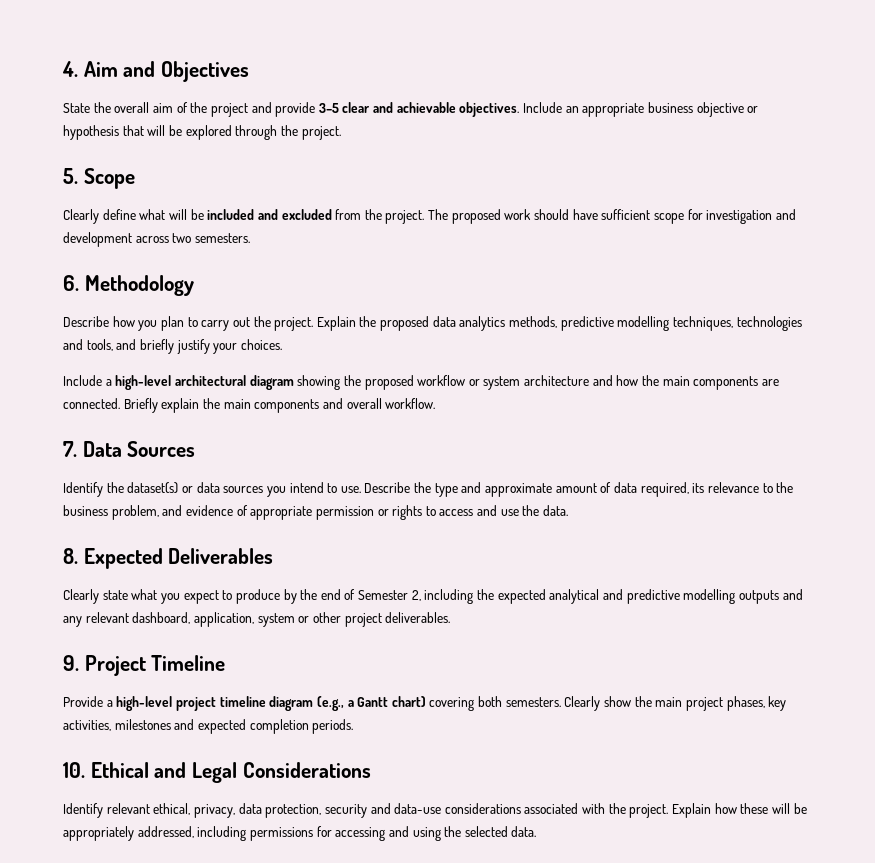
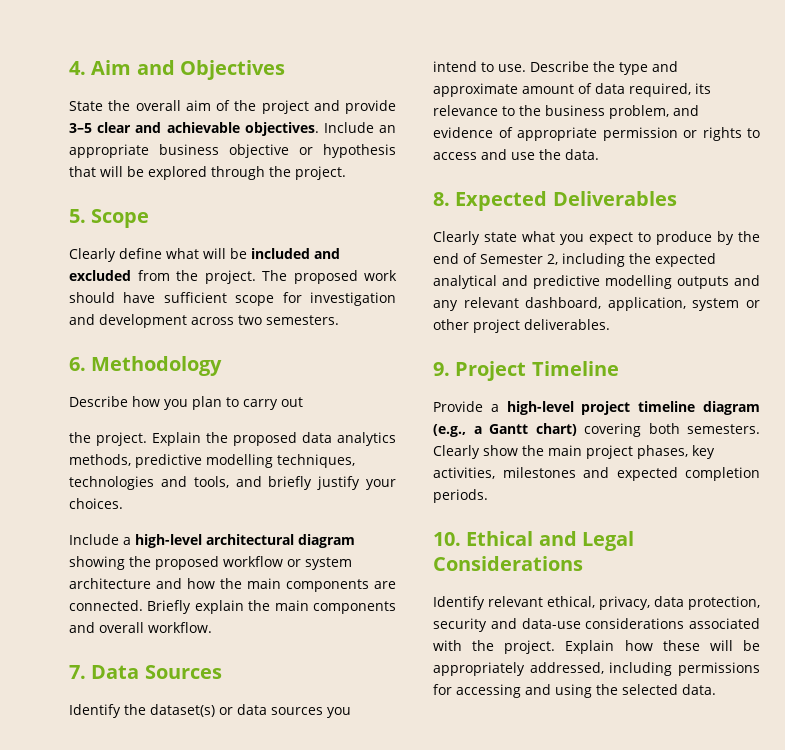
- Describe how you plan to carry out the project.
+ Describe how you plan to carry out
+ the project.

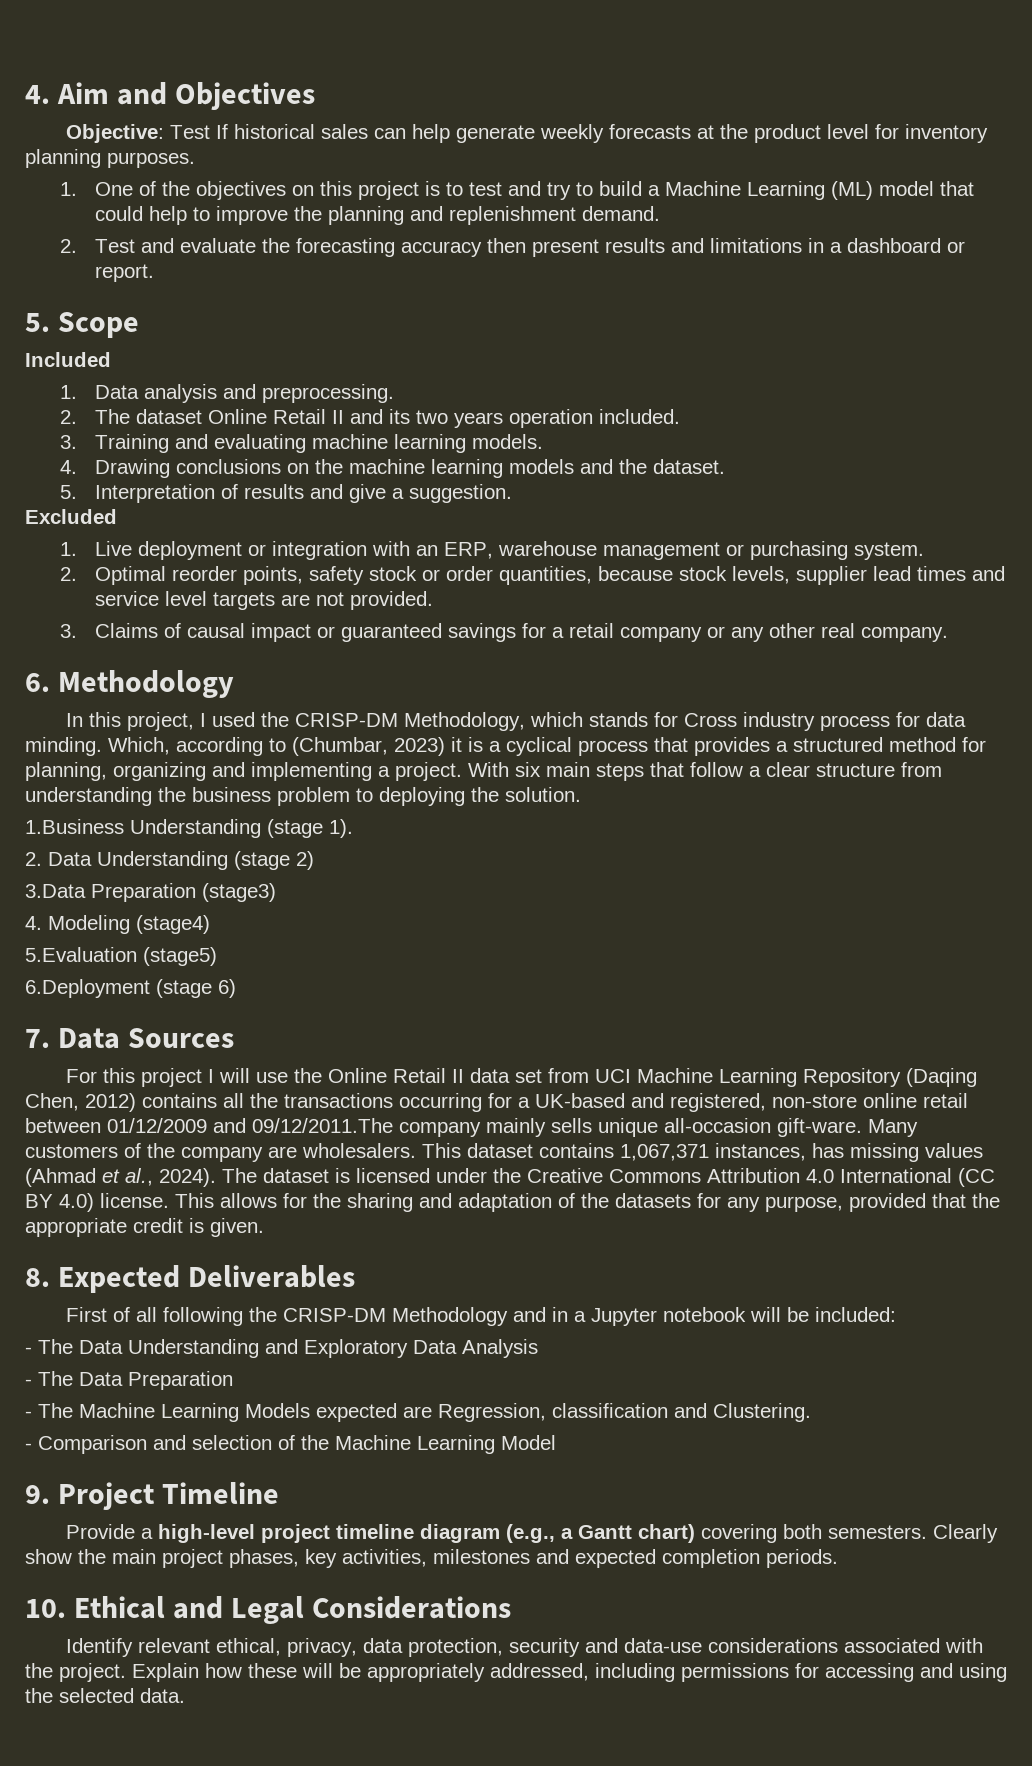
- State the overall aim of the project and provide 3–5 clear and achievable objectives. Include an appropriate business objective or hypothesis that will be explored through the project.
+ Objective: Test If historical sales can help generate weekly forecasts at the product level for inventory planning purposes.
+ 1. One of the objectives on this project is to test and try to build a Machine Learning (ML) model that could help to improve the planning and replenishment demand.
+ 2. Test and evaluate the forecasting accuracy then present results and limitations in a dashboard or report.
  5. Scope
- Clearly define what will be included and excluded from the project. The proposed work should have sufficient scope for investigation and development across two semesters.
+ Included
+ 1. Data analysis and preprocessing.
+ 2. The dataset Online Retail II and its two years operation included.
+ 3. Training and evaluating machine learning models.
+ 4. Drawing conclusions on the machine learning models and the dataset.
+ 5. Interpretation of results and give a suggestion.
+ Excluded
+ 1. Live deployment or integration with an ERP, warehouse management or purchasing system.
+ 2. Optimal reorder points, safety stock or order quantities, because stock levels, supplier lead times and service level targets are not provided.
+ 3. Claims of causal impact or guaranteed savings for a retail company or any other real company.
  6. Methodology
- Describe how you plan to carry out
- the project. Explain the proposed data analytics methods, predictive modelling techniques, technologies and tools, and briefly justify your choices.
- Include a high-level architectural diagram showing the proposed workflow or system architecture and how the main components are connected. Briefly explain the main components and overall workflow.
+ In this project, I used the CRISP-DM Methodology, which stands for Cross industry process for data minding. Which, according to (Chumbar, 2023) it is a cyclical process that provides a structured method for planning, organizing and implementing a project. With six main steps that follow a clear structure from understanding the business problem to deploying the solution.
+ 1.Business Understanding (stage 1).
+ 2. Data Understanding (stage 2)
+ 3.Data Preparation (stage3)
+ 4. Modeling (stage4)
+ 5.Evaluation (stage5)
+ 6.Deployment (stage 6)
  7. Data Sources
- Identify the dataset(s) or data sources you intend to use. Describe the type and approximate amount of data required, its relevance to the business problem, and evidence of appropriate permission or rights to access and use the data.
+ For this project I will use the Online Retail II data set from UCI Machine Learning Repository (Daqing Chen, 2012) contains all the transactions occurring for a UK-based and registered, non-store online retail between 01/12/2009 and 09/12/2011.The company mainly sells unique all-occasion gift-ware. Many customers of the company are wholesalers. This dataset contains 1,067,371 instances, has missing values (Ahmad et al., 2024). The dataset is licensed under the Creative Commons Attribution 4.0 International (CC BY 4.0) license. This allows for the sharing and adaptation of the datasets for any purpose, provided that the appropriate credit is given.
  8. Expected Deliverables
- Clearly state what you expect to produce by the end of Semester 2, including the expected analytical and predictive modelling outputs and any relevant dashboard, application, system or other project deliverables.
+ First of all following the CRISP-DM Methodology and in a Jupyter notebook will be included:
+ - The Data Understanding and Exploratory Data Analysis
+ - The Data Preparation
+ - The Machine Learning Models expected are Regression, classification and Clustering.
+ - Comparison and selection of the Machine Learning Model

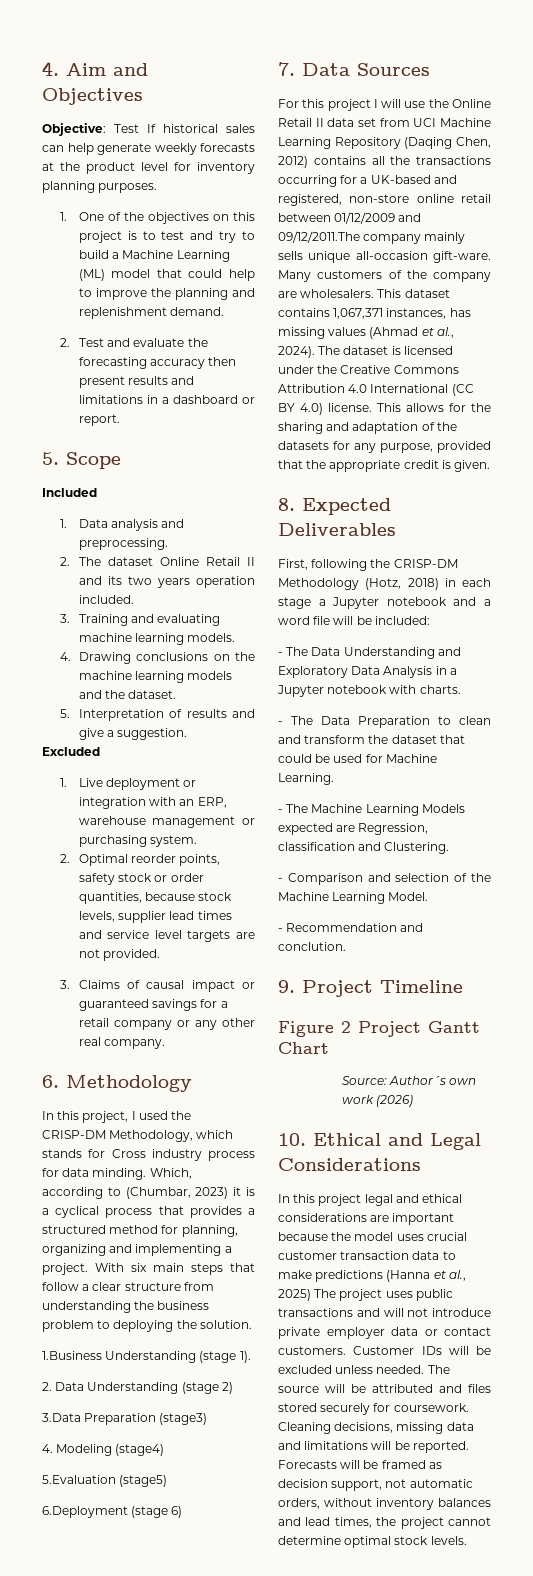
- First of all following the CRISP-DM Methodology and in a Jupyter notebook will be included:
+ First, following the CRISP-DM Methodology (Hotz, 2018) in each stage a Jupyter notebook and a word file will be included:
- - The Data Understanding and Exploratory Data Analysis
- - The Data Preparation
+ - The Data Understanding and Exploratory Data Analysis in a Jupyter notebook with charts.
+ - The Data Preparation to clean and transform the dataset that could be used for Machine Learning.
- - Comparison and selection of the Machine Learning Model
+ - Comparison and selection of the Machine Learning Model.
+ - Recommendation and conclution.
  9. Project Timeline
- Provide a high-level project timeline diagram (e.g., a Gantt chart) covering both semesters. Clearly show the main project phases, key activities, milestones and expected completion periods.
+ Figure 2 Project Gantt Chart
+ Source: Author´s own work (2026)
- Identify relevant ethical, privacy, data protection, security and data-use considerations associated with the project. Explain how these will be appropriately addressed, including permissions for accessing and using the selected data.
+ In this project legal and ethical considerations are important because the model uses crucial customer transaction data to make predictions (Hanna et al., 2025) The project uses public transactions and will not introduce private employer data or contact customers. Customer IDs will be excluded unless needed. The source will be attributed and files stored securely for coursework. Cleaning decisions, missing data and limitations will be reported. Forecasts will be framed as decision support, not automatic orders, without inventory balances and lead times, the project cannot determine optimal stock levels.

